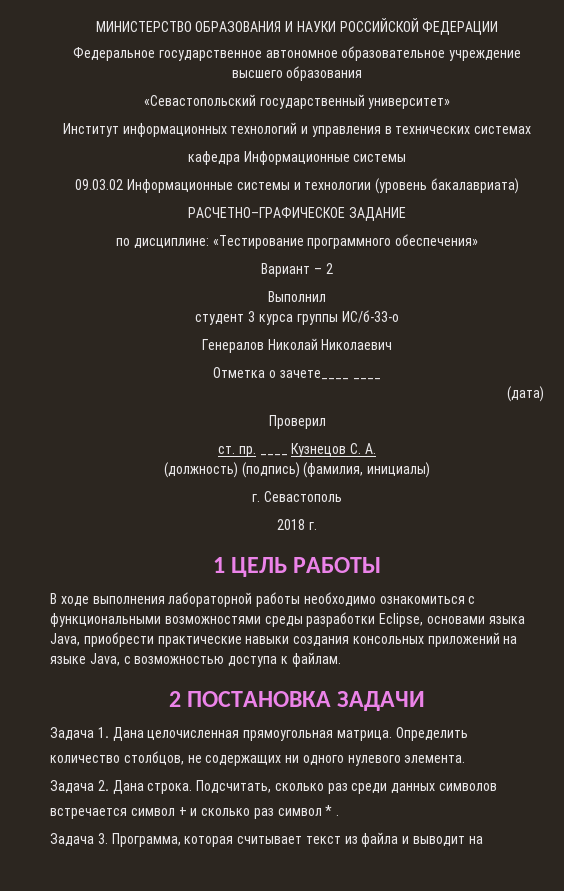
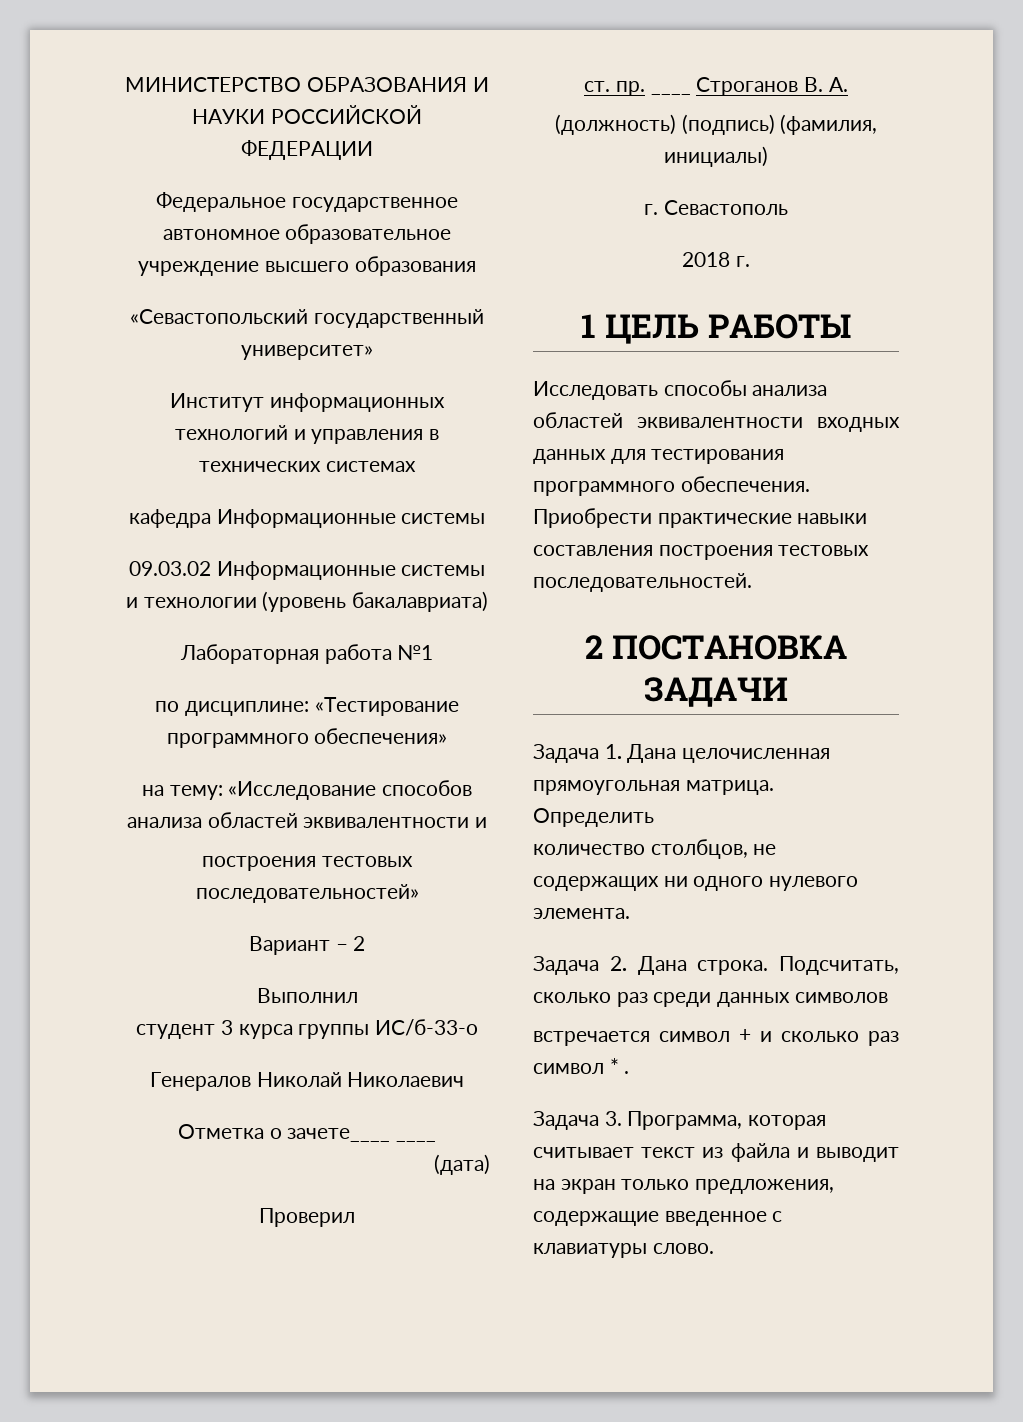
- РАСЧЕТНО–ГРАФИЧЕСКОЕ ЗАДАНИЕ
+ Лабораторная работа №1
+ на тему: «Исследование способов анализа областей эквивалентности и
+ построения тестовых последовательностей»
- ____ Кузнецов С. А.
+ ____ Строганов В. А.
- В ходе выполнения лабораторной работы необходимо ознакомиться с функциональными возможностями среды разработки Eclipse, основами языка Java, приобрести практические навыки создания консольных приложений на языке Java, с возможностью доступа к файлам.
+ Исследовать способы анализа областей эквивалентности входных данных для тестирования программного обеспечения. Приобрести практические навыки составления построения тестовых последовательностей.
- Задача 3. Программа, которая считывает текст из файла и выводит на
+ Задача 3. Программа, которая считывает текст из файла и выводит на экран только предложения, содержащие введенное с клавиатуры слово.

